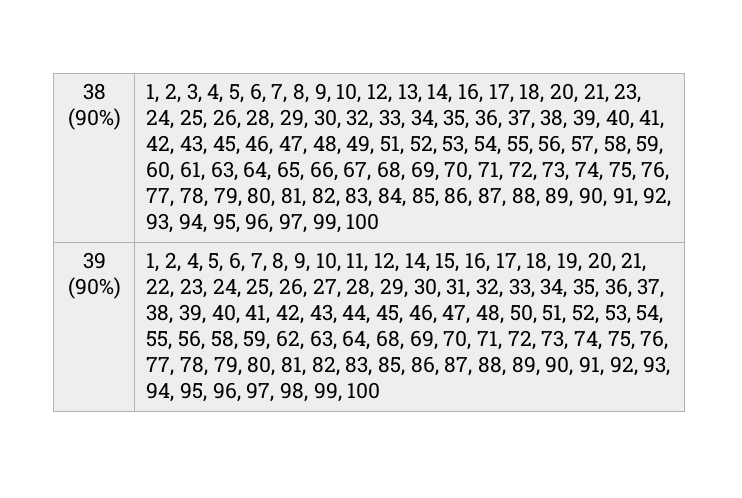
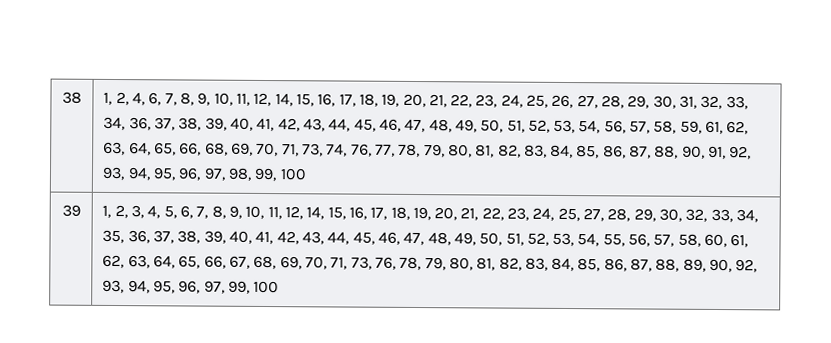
- 38 (90%) | 1, 2, 3, 4, 5, 6, 7, 8, 9, 10, 12, 13, 14, 16, 17, 18, 20, 21, 23, 24, 25, 26, 28, 29, 30, 32, 33, 34, 35, 36, 37, 38, 39, 40, 41, 42, 43, 45, 46, 47, 48, 49, 51, 52, 53, 54, 55, 56, 57, 58, 59, 60, 61, 63, 64, 65, 66, 67, 68, 69, 70, 71, 72, 73, 74, 75, 76, 77, 78, 79, 80, 81, 82, 83, 84, 85, 86, 87, 88, 89, 90, 91, 92, 93, 94, 95, 96, 97, 99, 100
- 39 (90%)
+ 38
- 1, 2, 4, 5, 6, 7, 8, 9, 10, 11, 12, 14, 15, 16, 17, 18, 19, 20, 21, 22, 23, 24, 25, 26, 27, 28, 29, 30, 31, 32, 33, 34, 35, 36, 37, 38, 39, 40, 41, 42, 43, 44, 45, 46, 47, 48, 50, 51, 52, 53, 54, 55, 56, 58, 59, 62, 63, 64, 68, 69, 70, 71, 72, 73, 74, 75, 76, 77, 78, 79, 80, 81, 82, 83, 85, 86, 87, 88, 89, 90, 91, 92, 93, 94, 95, 96, 97, 98, 99, 100
+ 1, 2, 4, 6, 7, 8, 9, 10, 11, 12, 14, 15, 16, 17, 18, 19, 20, 21, 22, 23, 24, 25, 26, 27, 28, 29, 30, 31, 32, 33, 34, 36, 37, 38, 39, 40, 41, 42, 43, 44, 45, 46, 47, 48, 49, 50, 51, 52, 53, 54, 56, 57, 58, 59, 61, 62, 63, 64, 65, 66, 68, 69, 70, 71, 73, 74, 76, 77, 78, 79, 80, 81, 82, 83, 84, 85, 86, 87, 88, 90, 91, 92, 93, 94, 95, 96, 97, 98, 99, 100
+ 39 | 1, 2, 3, 4, 5, 6, 7, 8, 9, 10, 11, 12, 14, 15, 16, 17, 18, 19, 20, 21, 22, 23, 24, 25, 27, 28, 29, 30, 32, 33, 34, 35, 36, 37, 38, 39, 40, 41, 42, 43, 44, 45, 46, 47, 48, 49, 50, 51, 52, 53, 54, 55, 56, 57, 58, 60, 61, 62, 63, 64, 65, 66, 67, 68, 69, 70, 71, 73, 76, 78, 79, 80, 81, 82, 83, 84, 85, 86, 87, 88, 89, 90, 92, 93, 94, 95, 96, 97, 99, 100

